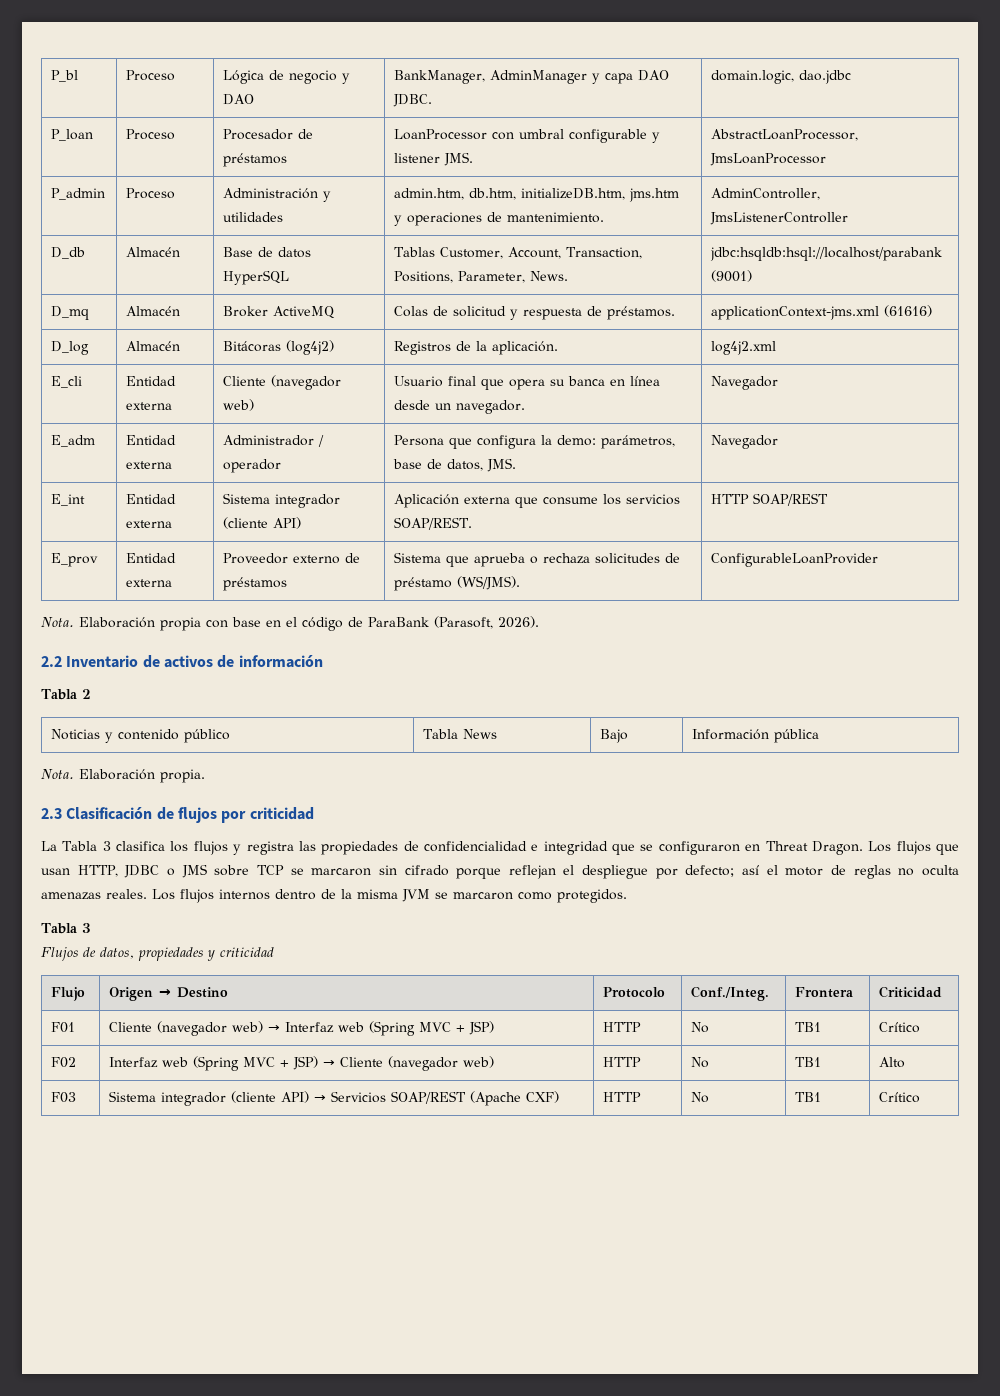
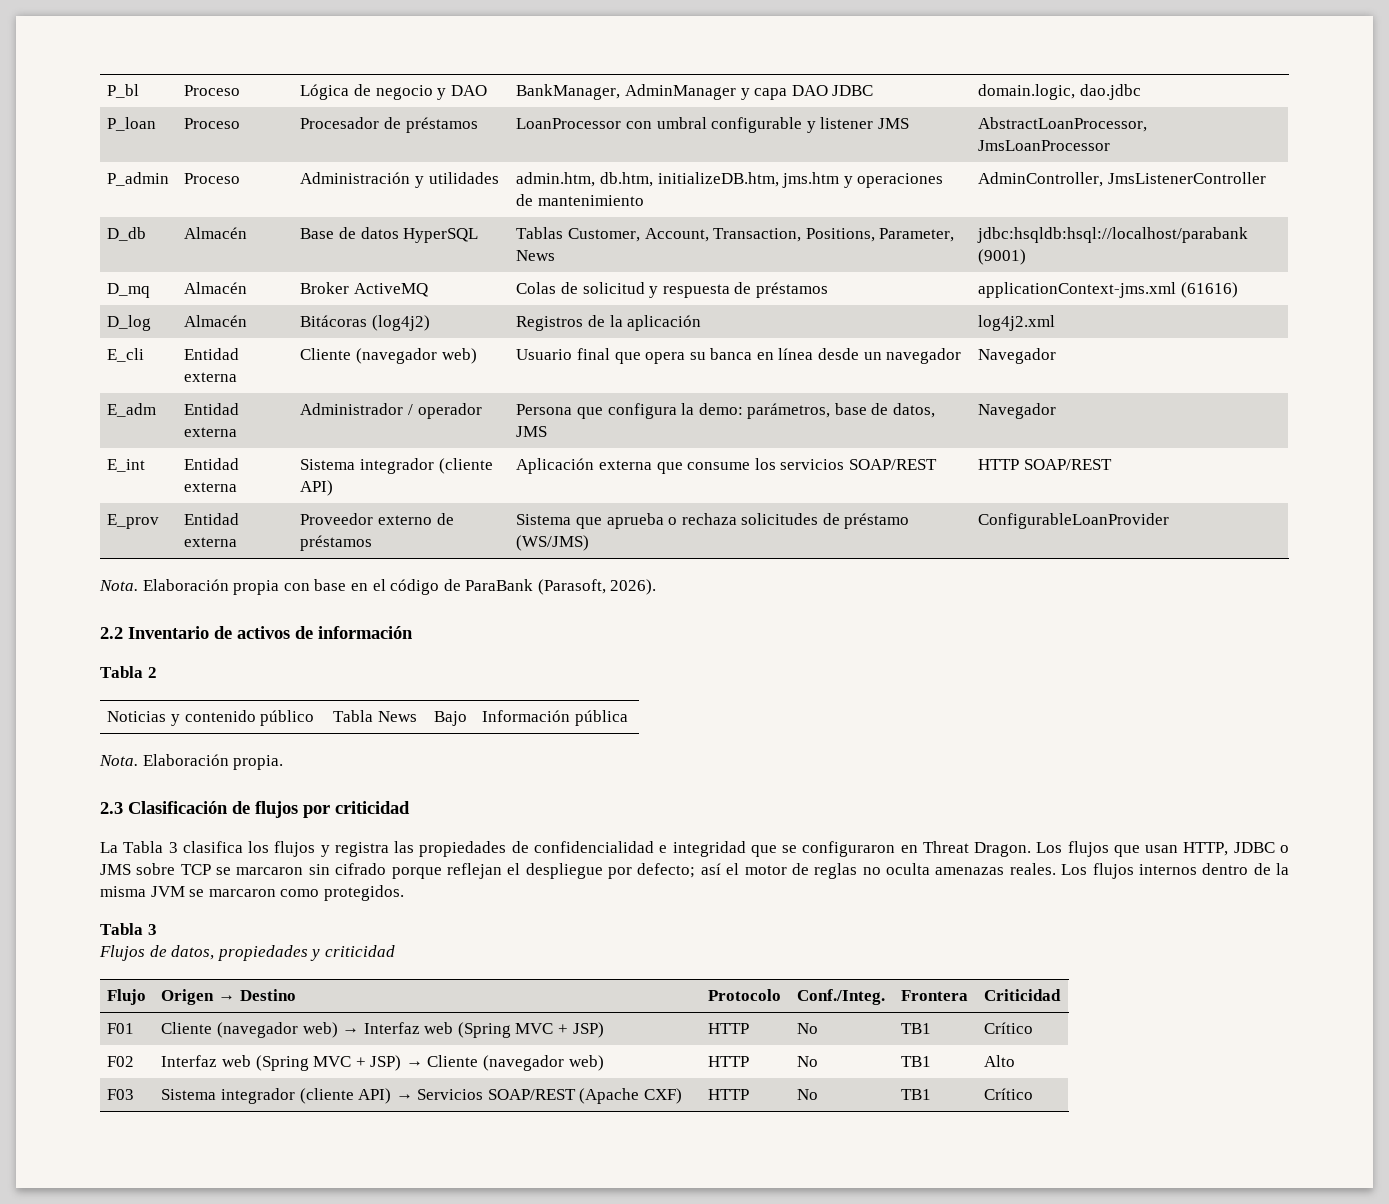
- P_bl | Proceso | Lógica de negocio y DAO | BankManager, AdminManager y capa DAO JDBC. | domain.logic, dao.jdbc
+ P_bl | Proceso | Lógica de negocio y DAO | BankManager, AdminManager y capa DAO JDBC | domain.logic, dao.jdbc
- P_loan | Proceso | Procesador de préstamos | LoanProcessor con umbral configurable y listener JMS. | AbstractLoanProcessor, JmsLoanProcessor
+ P_loan | Proceso | Procesador de préstamos | LoanProcessor con umbral configurable y listener JMS | AbstractLoanProcessor, JmsLoanProcessor
- P_admin | Proceso | Administración y utilidades | admin.htm, db.htm, initializeDB.htm, jms.htm y operaciones de mantenimiento. | AdminController, JmsListenerController
+ P_admin | Proceso | Administración y utilidades | admin.htm, db.htm, initializeDB.htm, jms.htm y operaciones de mantenimiento | AdminController, JmsListenerController
- D_db | Almacén | Base de datos HyperSQL | Tablas Customer, Account, Transaction, Positions, Parameter, News. | jdbc:hsqldb:hsql://localhost/parabank (9001)
+ D_db | Almacén | Base de datos HyperSQL | Tablas Customer, Account, Transaction, Positions, Parameter, News | jdbc:hsqldb:hsql://localhost/parabank (9001)
- D_mq | Almacén | Broker ActiveMQ | Colas de solicitud y respuesta de préstamos. | applicationContext-jms.xml (61616)
+ D_mq | Almacén | Broker ActiveMQ | Colas de solicitud y respuesta de préstamos | applicationContext-jms.xml (61616)
- D_log | Almacén | Bitácoras (log4j2) | Registros de la aplicación. | log4j2.xml
+ D_log | Almacén | Bitácoras (log4j2) | Registros de la aplicación | log4j2.xml
- E_cli | Entidad externa | Cliente (navegador web) | Usuario final que opera su banca en línea desde un navegador. | Navegador
+ E_cli | Entidad externa | Cliente (navegador web) | Usuario final que opera su banca en línea desde un navegador | Navegador
- E_adm | Entidad externa | Administrador / operador | Persona que configura la demo: parámetros, base de datos, JMS. | Navegador
+ E_adm | Entidad externa | Administrador / operador | Persona que configura la demo: parámetros, base de datos, JMS | Navegador
- E_int | Entidad externa | Sistema integrador (cliente API) | Aplicación externa que consume los servicios SOAP/REST. | HTTP SOAP/REST
+ E_int | Entidad externa | Sistema integrador (cliente API) | Aplicación externa que consume los servicios SOAP/REST | HTTP SOAP/REST
- E_prov | Entidad externa | Proveedor externo de préstamos | Sistema que aprueba o rechaza solicitudes de préstamo (WS/JMS). | ConfigurableLoanProvider
+ E_prov | Entidad externa | Proveedor externo de préstamos | Sistema que aprueba o rechaza solicitudes de préstamo (WS/JMS) | ConfigurableLoanProvider

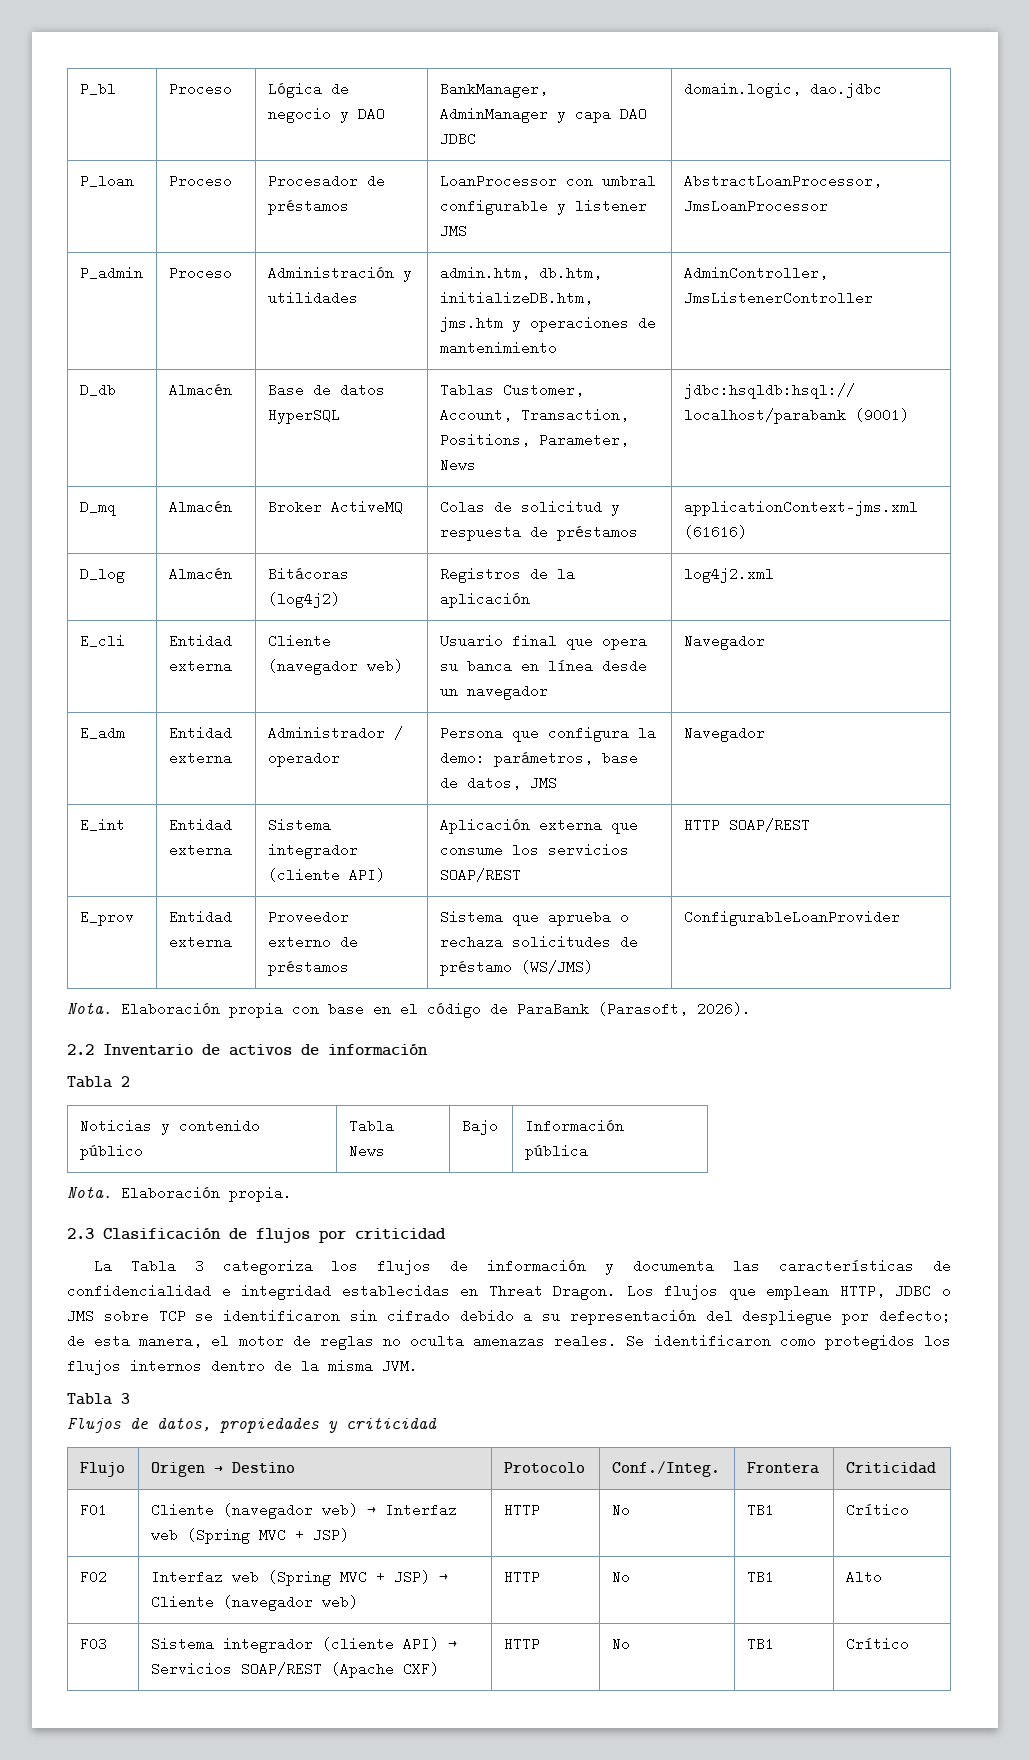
- La Tabla 3 clasifica los flujos y registra las propiedades de confidencialidad e integridad que se configuraron en Threat Dragon.
+ La Tabla 3 categoriza los flujos de información y documenta las características de confidencialidad e integridad establecidas en Threat Dragon.
- Los flujos que usan HTTP, JDBC o JMS sobre TCP se marcaron sin cifrado porque reflejan el despliegue por defecto; así el motor de reglas no oculta amenazas reales.
+ Los flujos que emplean HTTP, JDBC o JMS sobre TCP se identificaron sin cifrado debido a su representación del despliegue por defecto; de esta manera, el motor de reglas no oculta amenazas reales.
- Los flujos internos dentro de la misma JVM se marcaron como protegidos.
+ Se identificaron como protegidos los flujos internos dentro de la misma JVM.

